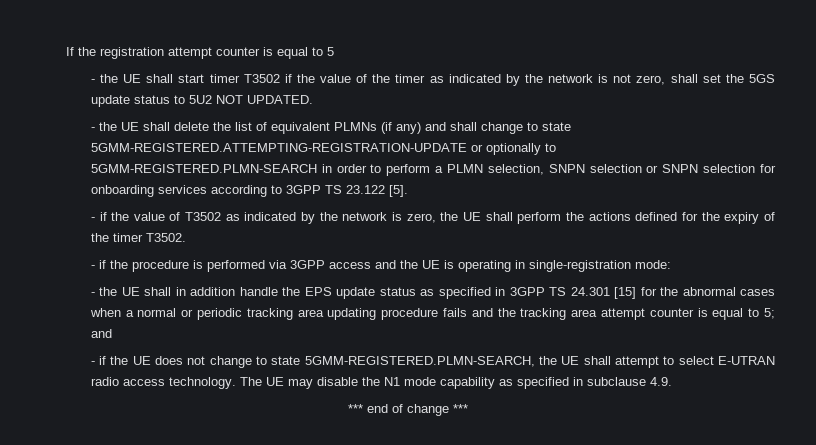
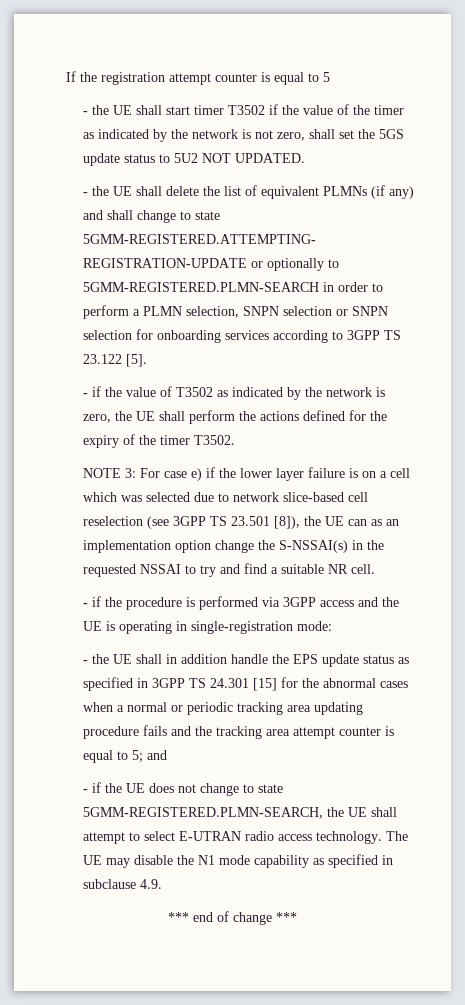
+ NOTE 3: For case e) if the lower layer failure is on a cell which was selected due to network slice-based cell reselection (see 3GPP TS 23.501 [8]), the UE can as an implementation option change the S-NSSAI(s) in the requested NSSAI to try and find a suitable NR cell.

